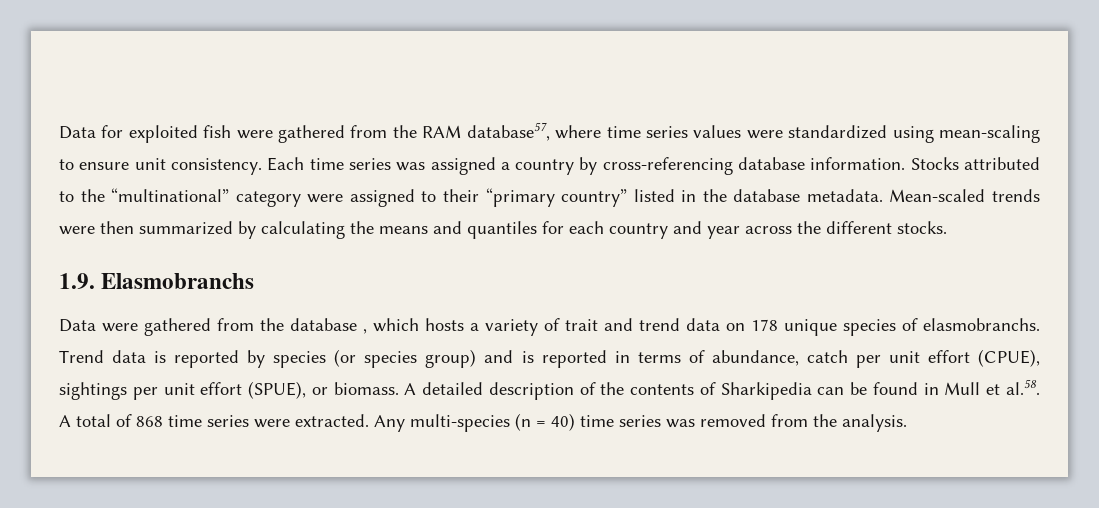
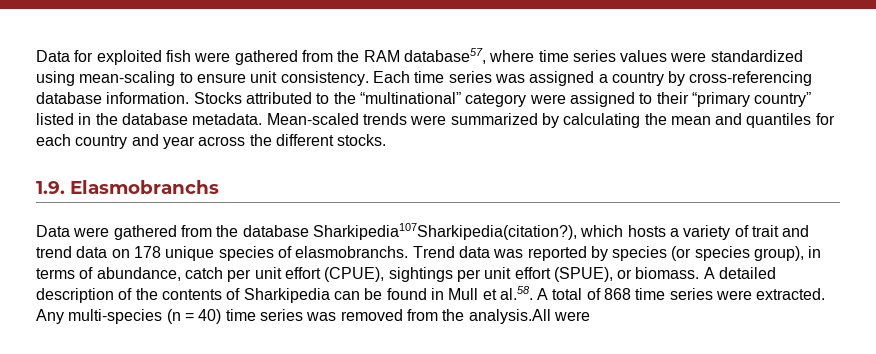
- Mean-scaled trends were then summarized by calculating the means and quantiles for each country and year across the different stocks.
+ Mean-scaled trends were summarized by calculating the mean and quantiles for each country and year across the different stocks.
- Data were gathered from the database , which hosts a variety of trait and trend data on 178 unique species of elasmobranchs.
+ Data were gathered from the database Sharkipedia107Sharkipedia(citation?), which hosts a variety of trait and trend data on 178 unique species of elasmobranchs.
- Trend data is reported by species (or species group) and is reported in terms of abundance, catch per unit effort (CPUE), sightings per unit effort (SPUE), or biomass.
+ Trend data was reported by species (or species group), in terms of abundance, catch per unit effort (CPUE), sightings per unit effort (SPUE), or biomass.
- Any multi-species (n = 40) time series was removed from the analysis.
+ Any multi-species (n = 40) time series was removed from the analysis.All were

